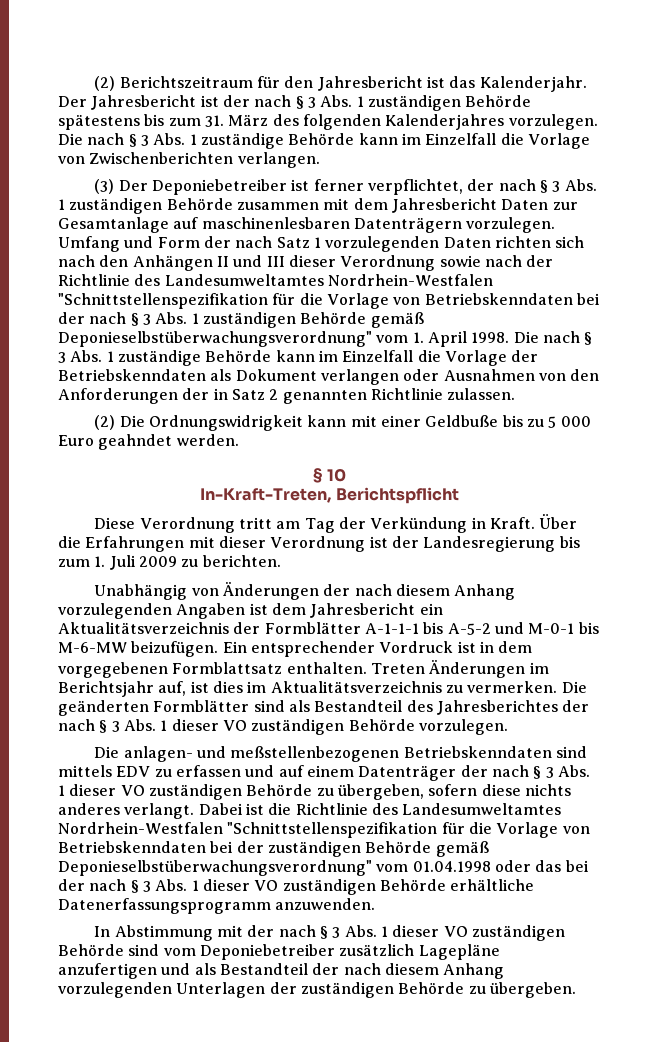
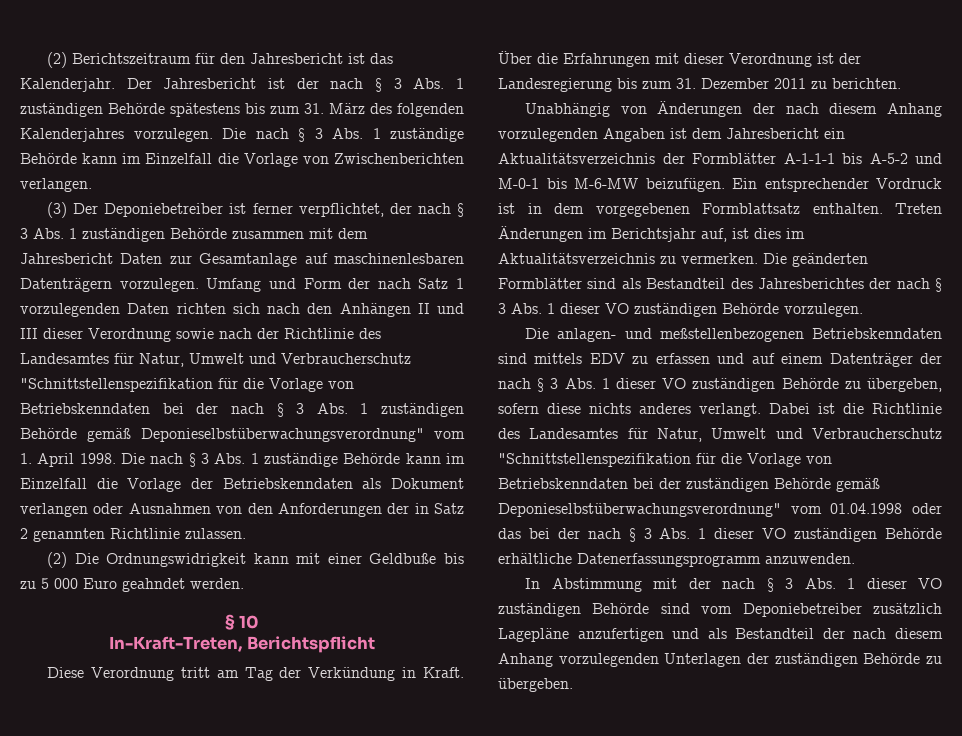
- Umfang und Form der nach Satz 1 vorzulegenden Daten richten sich nach den Anhängen II und III dieser Verordnung sowie nach der Richtlinie des Landesumweltamtes Nordrhein-Westfalen "Schnittstellenspezifikation für die Vorlage von Betriebskenndaten bei der nach § 3 Abs. 1 zuständigen Behörde gemäß Deponieselbstüberwachungsverordnung" vom 1. April 1998.
+ Umfang und Form der nach Satz 1 vorzulegenden Daten richten sich nach den Anhängen II und III dieser Verordnung sowie nach der Richtlinie des Landesamtes für Natur, Umwelt und Verbraucherschutz "Schnittstellenspezifikation für die Vorlage von Betriebskenndaten bei der nach § 3 Abs. 1 zuständigen Behörde gemäß Deponieselbstüberwachungsverordnung" vom 1. April 1998.
- Über die Erfahrungen mit dieser Verordnung ist der Landesregierung bis zum 1. Juli 2009 zu berichten.
+ Über die Erfahrungen mit dieser Verordnung ist der Landesregierung bis zum 31. Dezember 2011 zu berichten.
- Dabei ist die Richtlinie des Landesumweltamtes Nordrhein-Westfalen "Schnittstellenspezifikation für die Vorlage von Betriebskenndaten bei der zuständigen Behörde gemäß Deponieselbstüberwachungsverordnung" vom 01.04.1998 oder das bei der nach § 3 Abs. 1 dieser VO zuständigen Behörde erhältliche Datenerfassungsprogramm anzuwenden.
+ Dabei ist die Richtlinie des Landesamtes für Natur, Umwelt und Verbraucherschutz "Schnittstellenspezifikation für die Vorlage von Betriebskenndaten bei der zuständigen Behörde gemäß Deponieselbstüberwachungsverordnung" vom 01.04.1998 oder das bei der nach § 3 Abs. 1 dieser VO zuständigen Behörde erhältliche Datenerfassungsprogramm anzuwenden.

